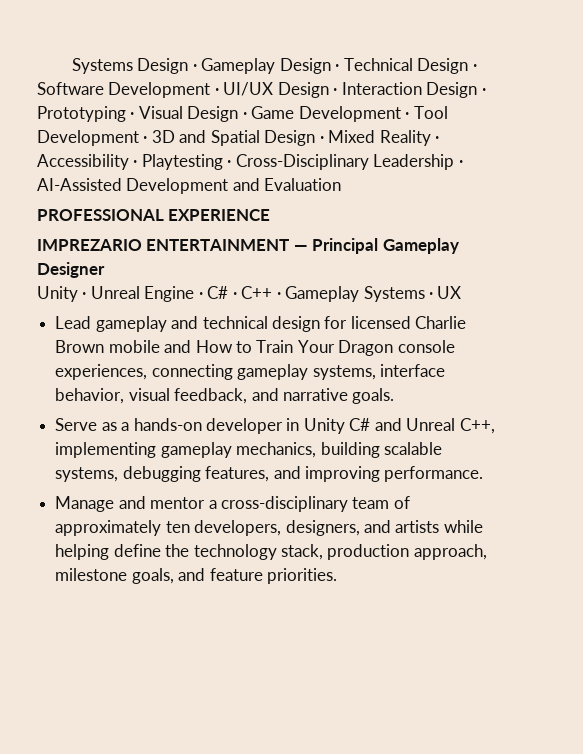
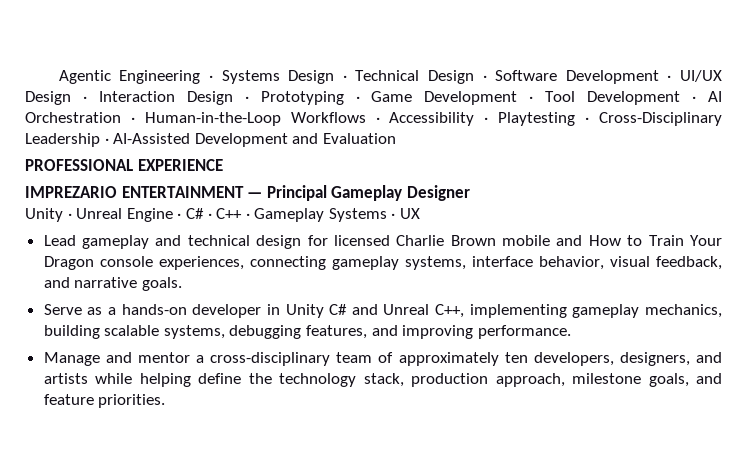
- Systems Design · Gameplay Design · Technical Design · Software Development · UI/UX Design · Interaction Design · Prototyping · Visual Design · Game Development · Tool Development · 3D and Spatial Design · Mixed Reality · Accessibility · Playtesting · Cross-Disciplinary Leadership · AI-Assisted Development and Evaluation
+ Agentic Engineering · Systems Design · Technical Design · Software Development · UI/UX Design · Interaction Design · Prototyping · Game Development · Tool Development · AI Orchestration · Human-in-the-Loop Workflows · Accessibility · Playtesting · Cross-Disciplinary Leadership · AI-Assisted Development and Evaluation

